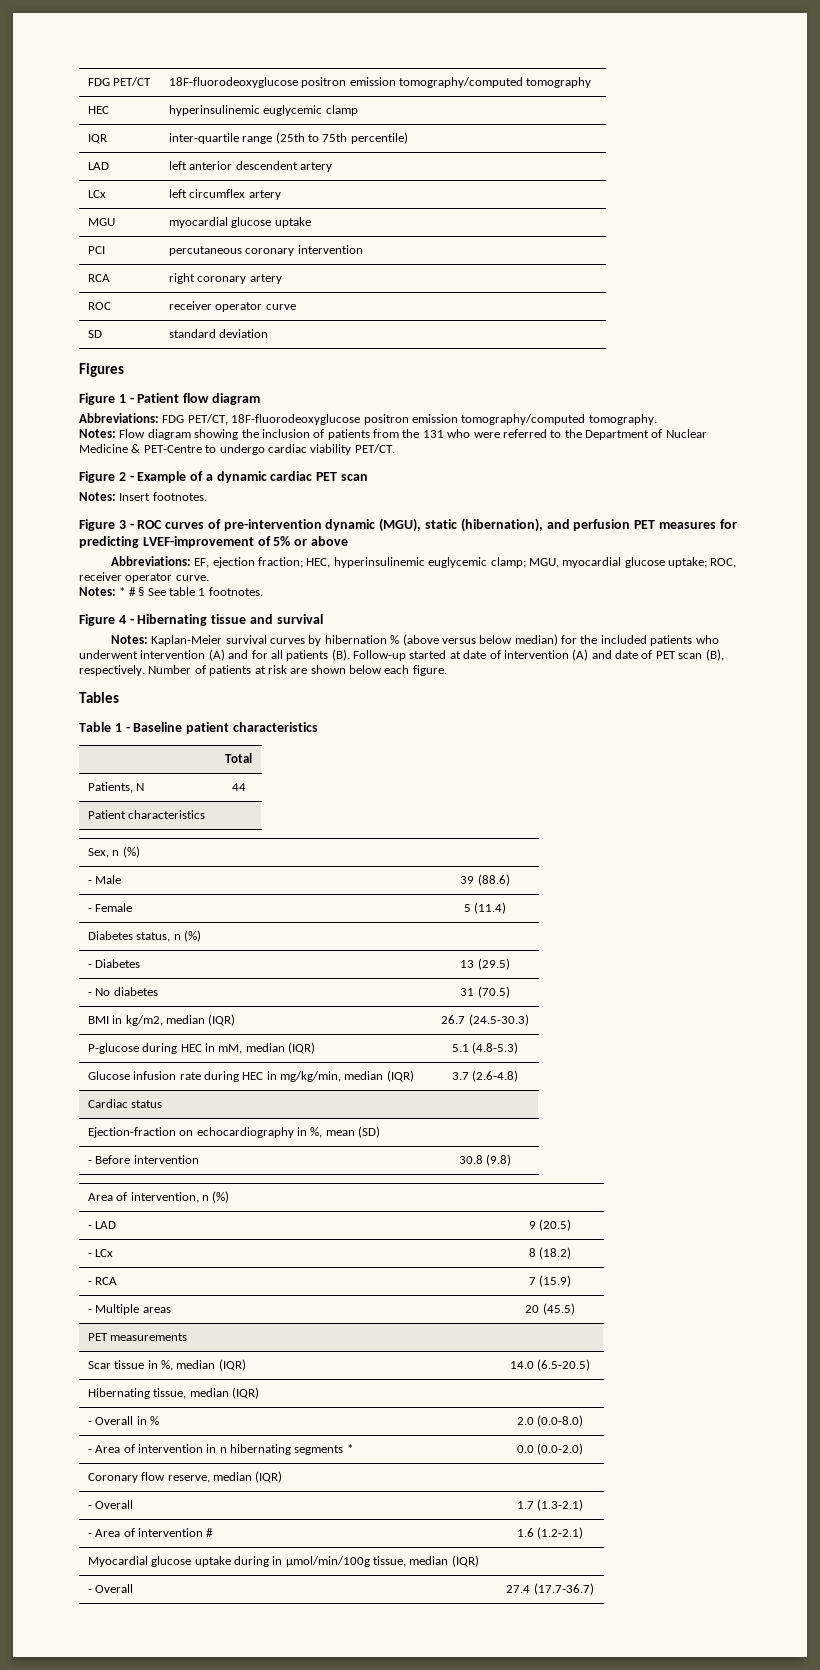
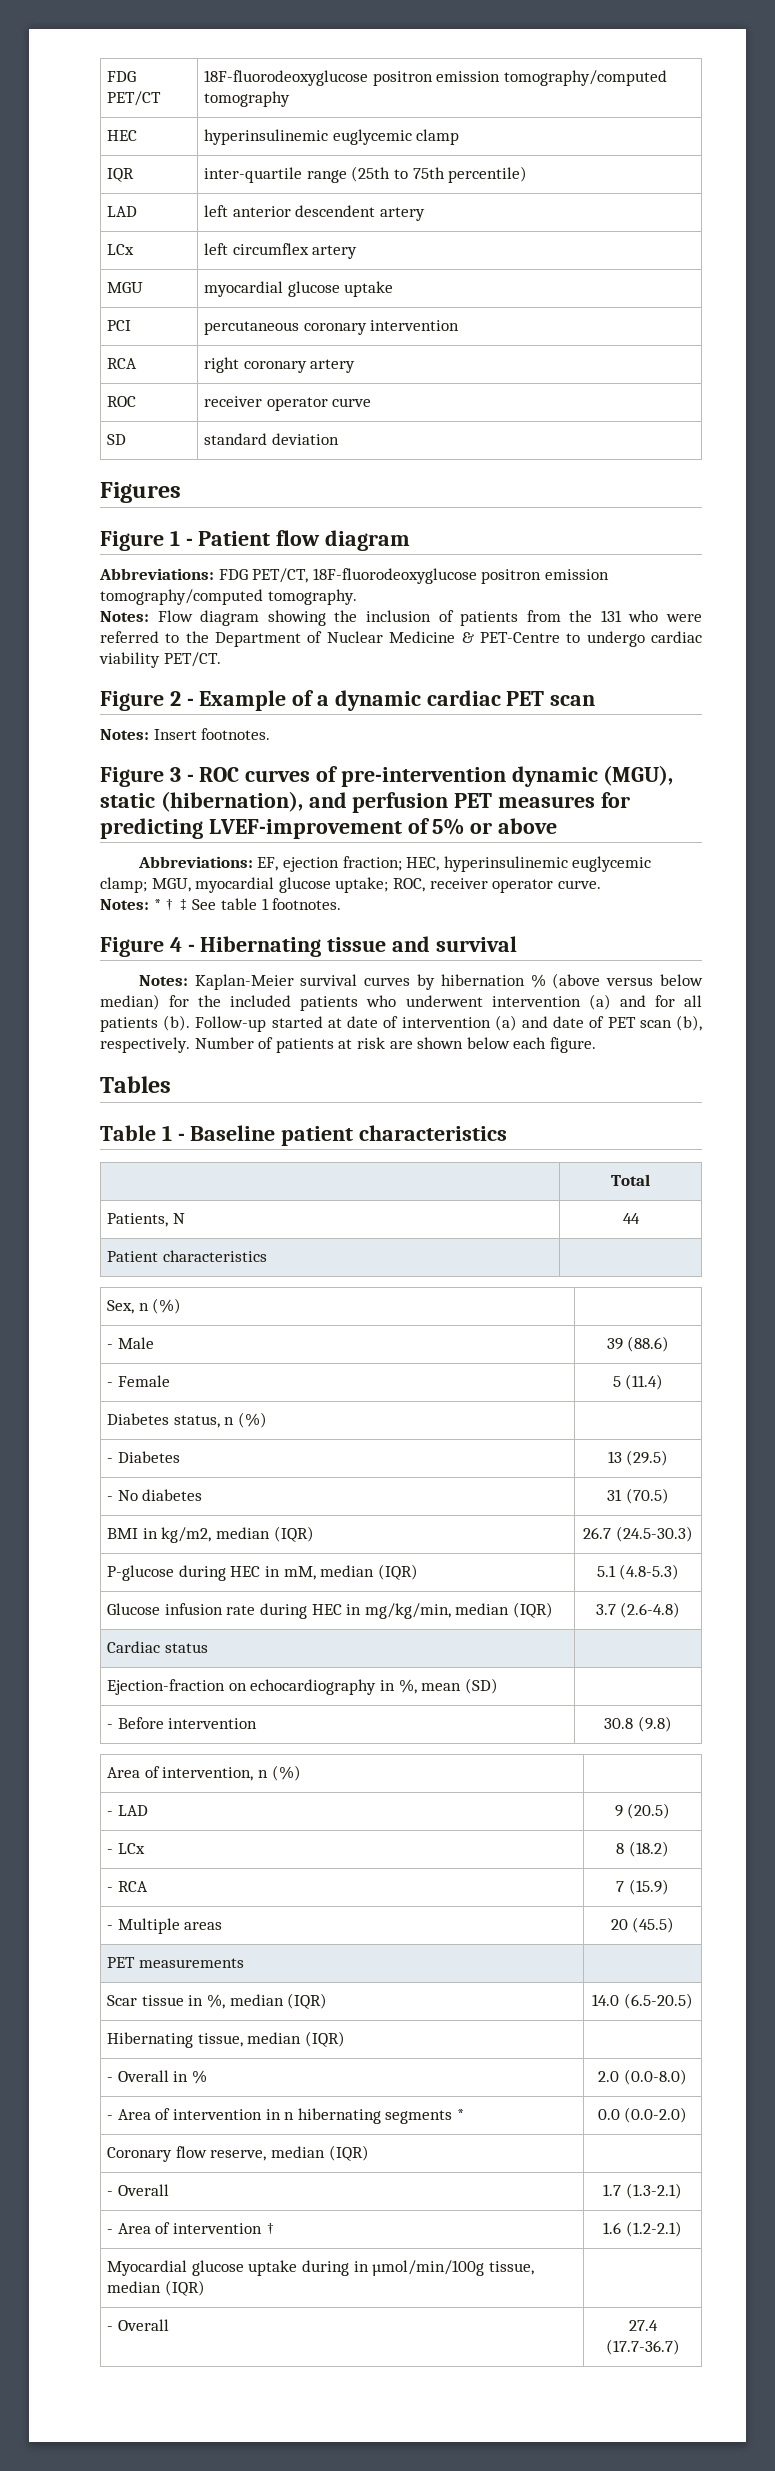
- Notes: * # § See table 1 footnotes.
+ Notes: * † ‡ See table 1 footnotes.
- Notes: Kaplan-Meier survival curves by hibernation % (above versus below median) for the included patients who underwent intervention (A) and for all patients (B). Follow-up started at date of intervention (A) and date of PET scan (B), respectively.
+ Notes: Kaplan-Meier survival curves by hibernation % (above versus below median) for the included patients who underwent intervention (a) and for all patients (b). Follow-up started at date of intervention (a) and date of PET scan (b), respectively.
- - Area of intervention # | 1.6 (1.2-2.1)
+ - Area of intervention † | 1.6 (1.2-2.1)

